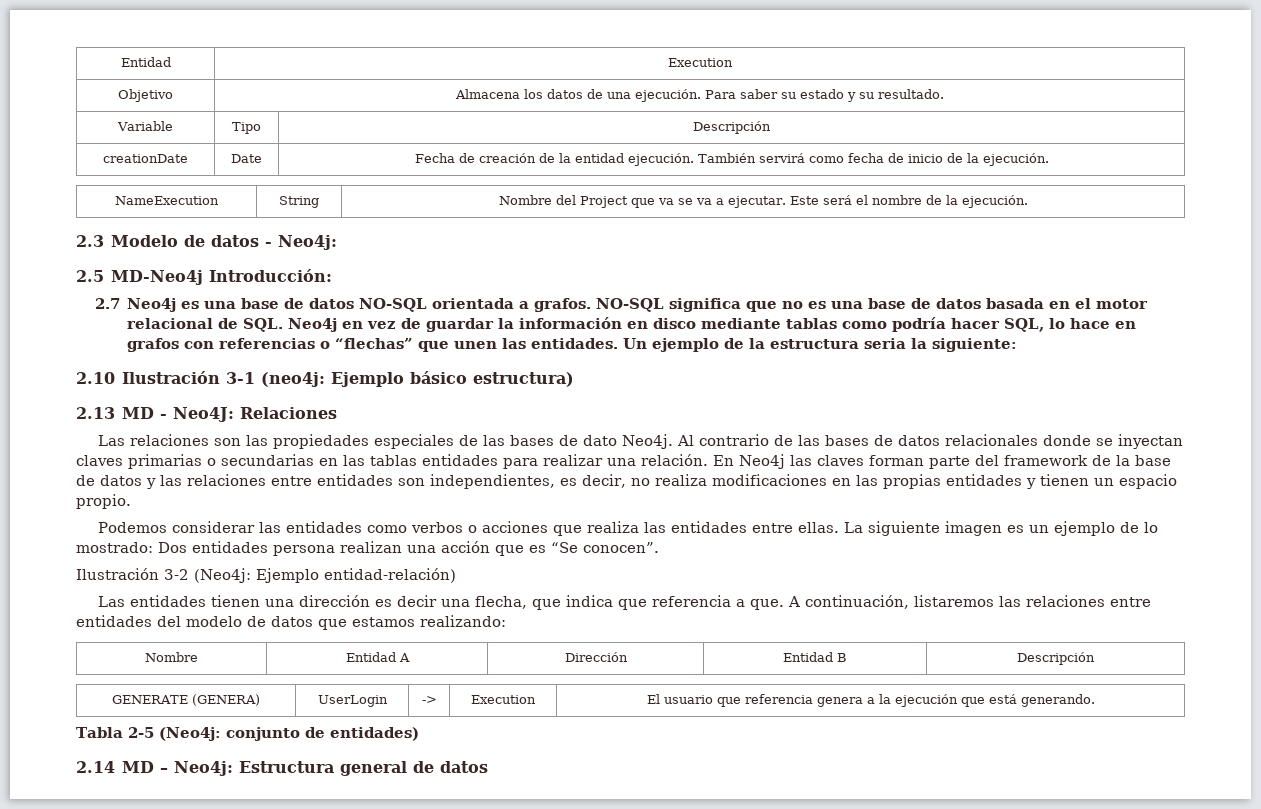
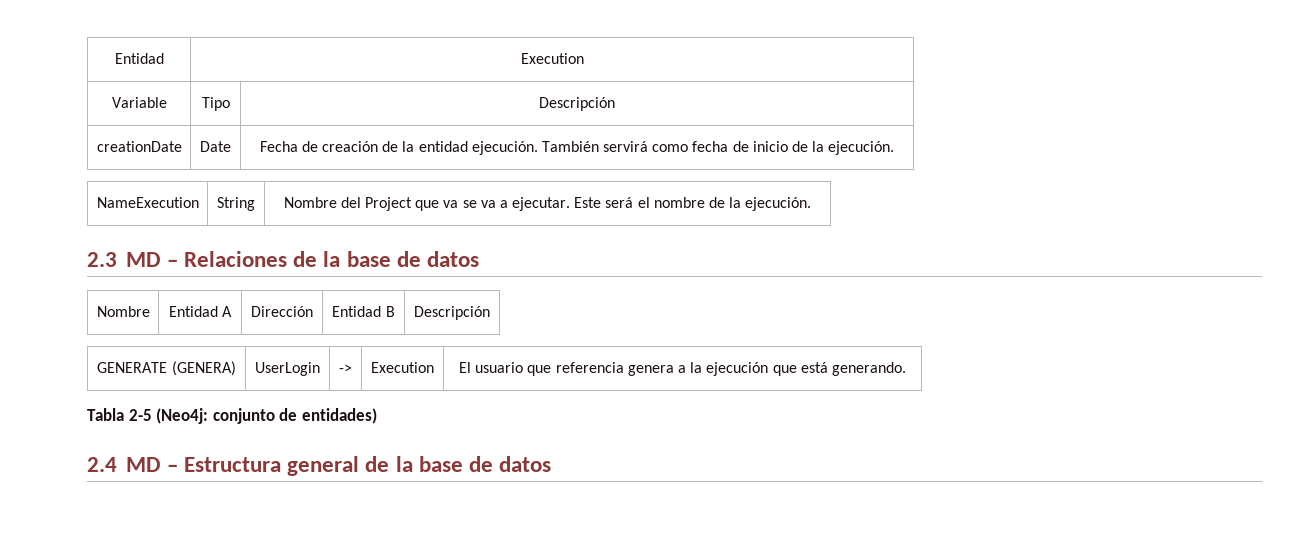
- Objetivo | Almacena los datos de una ejecución. Para saber su estado y su resultado.
- 2.3 Modelo de datos - Neo4j:
- 2.5 MD-Neo4j Introducción:
- 2.7 Neo4j es una base de datos NO-SQL orientada a grafos. NO-SQL significa que no es una base de datos basada en el motor relacional de SQL. Neo4j en vez de guardar la información en disco mediante tablas como podría hacer SQL, lo hace en grafos con referencias o “flechas” que unen las entidades. Un ejemplo de la estructura seria la siguiente:
- 2.10 Ilustración 3-1 (neo4j: Ejemplo básico estructura)
- 2.13 MD - Neo4J: Relaciones
- Las relaciones son las propiedades especiales de las bases de dato Neo4j. Al contrario de las bases de datos relacionales donde se inyectan claves primarias o secundarias en las tablas entidades para realizar una relación. En Neo4j las claves forman parte del framework de la base de datos y las relaciones entre entidades son independientes, es decir, no realiza modificaciones en las propias entidades y tienen un espacio propio.
- Podemos considerar las entidades como verbos o acciones que realiza las entidades entre ellas. La siguiente imagen es un ejemplo de lo mostrado: Dos entidades persona realizan una acción que es “Se conocen”.
- Ilustración 3-2 (Neo4j: Ejemplo entidad-relación)
- Las entidades tienen una dirección es decir una flecha, que indica que referencia a que. A continuación, listaremos las relaciones entre entidades del modelo de datos que estamos realizando:
+ 2.3 MD – Relaciones de la base de datos
- 2.14 MD – Neo4j: Estructura general de datos
+ 2.4 MD – Estructura general de la base de datos

